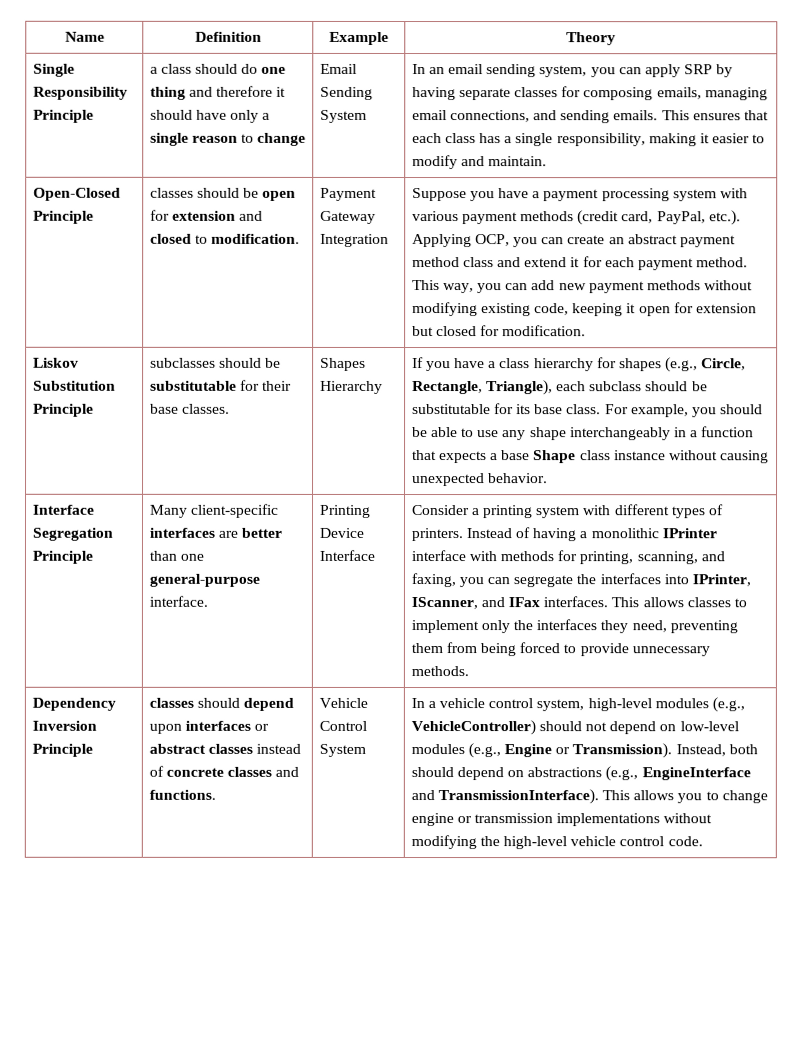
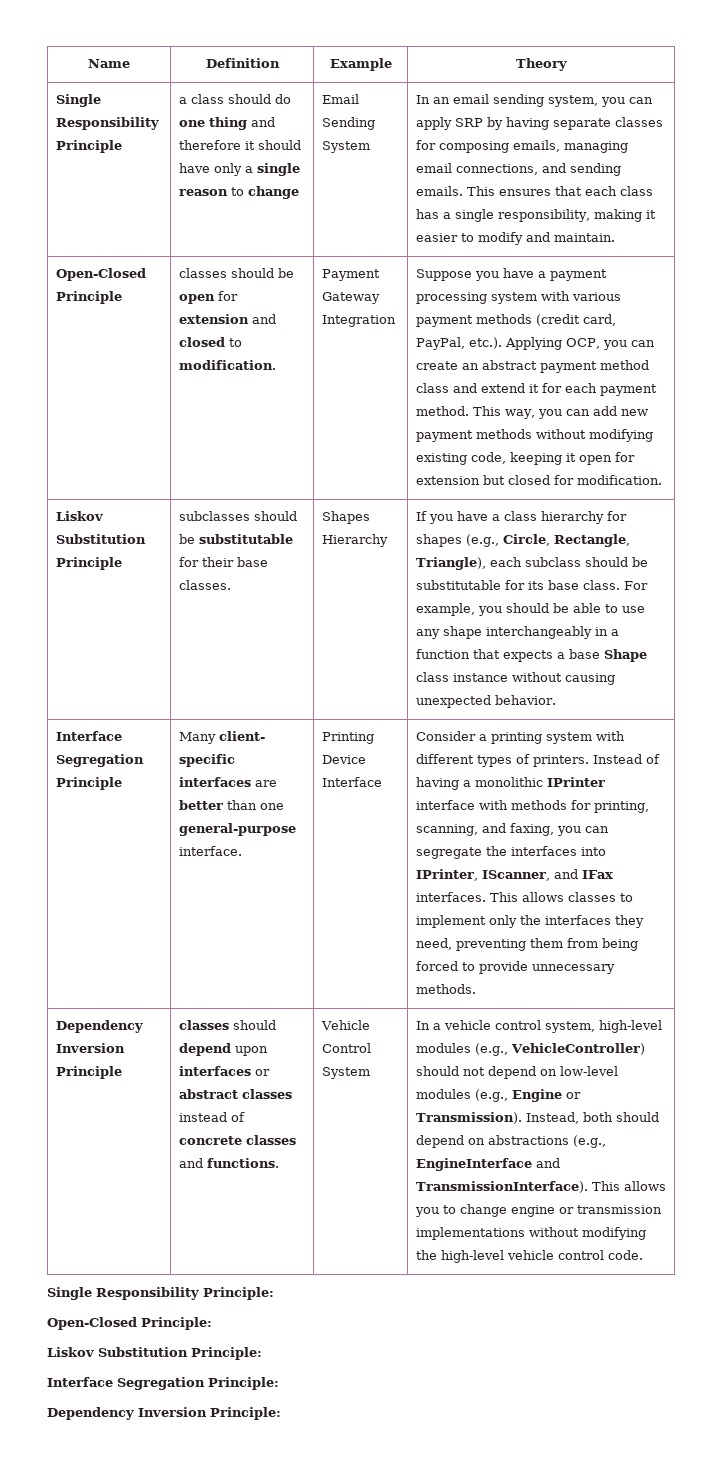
- Many client-specific interfaces are better than one general-purpose interface.
+ Many client- specific interfaces are better than one general-purpose interface.
+ Single Responsibility Principle:
+ Open-Closed Principle:
+ Liskov Substitution Principle:
+ Interface Segregation Principle:
+ Dependency Inversion Principle:

